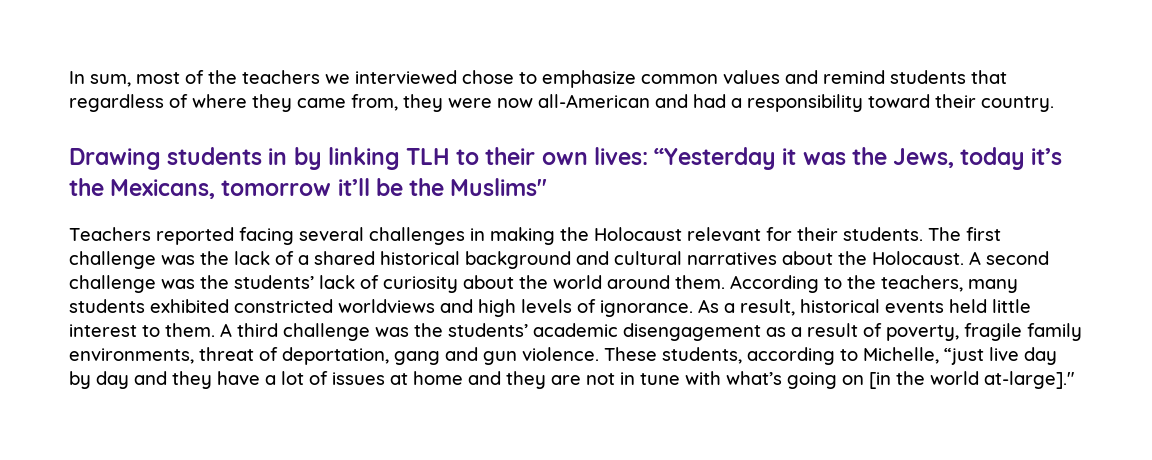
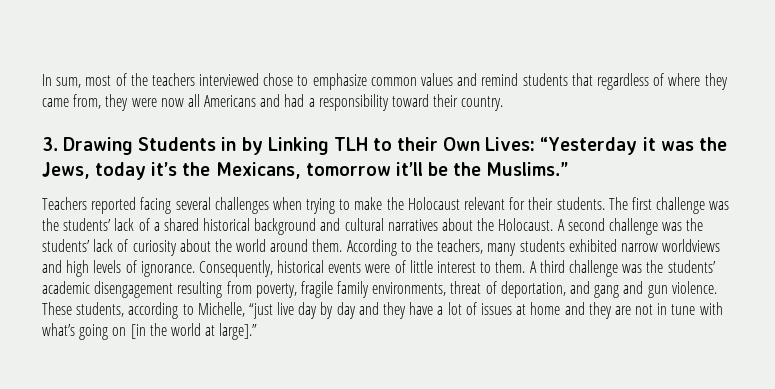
- In sum, most of the teachers we interviewed chose to emphasize common values and remind students that regardless of where they came from, they were now all-American and had a responsibility toward their country.
+ In sum, most of the teachers interviewed chose to emphasize common values and remind students that regardless of where they came from, they were now all Americans and had a responsibility toward their country.
- Drawing students in by linking TLH to their own lives: “Yesterday it was the Jews, today it’s the Mexicans, tomorrow it’ll be the Muslims"
+ 3. Drawing Students in by Linking TLH to their Own Lives: “Yesterday it was the Jews, today it’s the Mexicans, tomorrow it’ll be the Muslims.”
- Teachers reported facing several challenges in making the Holocaust relevant for their students.
+ Teachers reported facing several challenges when trying to make the Holocaust relevant for their students.
- The first challenge was the lack of a shared historical background and cultural narratives about the Holocaust.
+ The first challenge was the students’ lack of a shared historical background and cultural narratives about the Holocaust.
- According to the teachers, many students exhibited constricted worldviews and high levels of ignorance.
+ According to the teachers, many students exhibited narrow worldviews and high levels of ignorance.
- As a result, historical events held little interest to them.
+ Consequently, historical events were of little interest to them.
- A third challenge was the students’ academic disengagement as a result of poverty, fragile family environments, threat of deportation, gang and gun violence.
+ A third challenge was the students’ academic disengagement resulting from poverty, fragile family environments, threat of deportation, and gang and gun violence.
- These students, according to Michelle, “just live day by day and they have a lot of issues at home and they are not in tune with what’s going on [in the world at-large]."
+ These students, according to Michelle, “just live day by day and they have a lot of issues at home and they are not in tune with what’s going on [in the world at large].”

